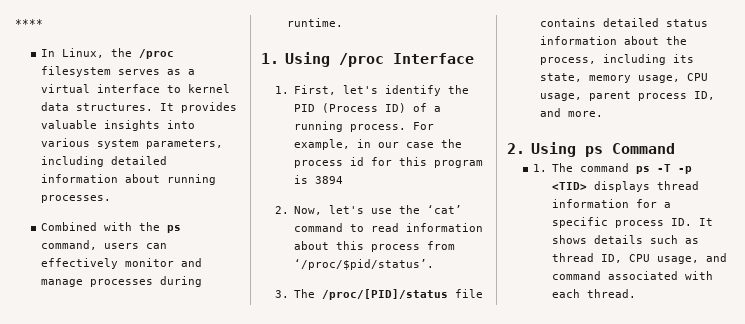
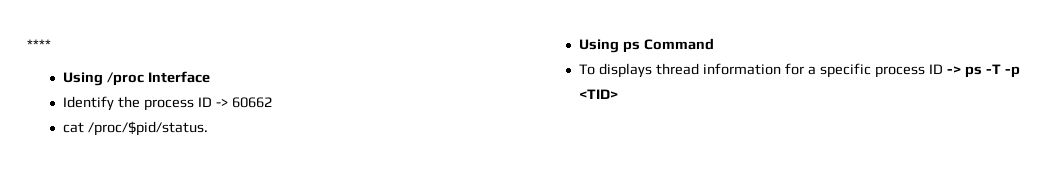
- In Linux, the /proc filesystem serves as a virtual interface to kernel data structures. It provides valuable insights into various system parameters, including detailed information about running processes.
- Combined with the ps command, users can effectively monitor and manage processes during runtime.
- 1. Using /proc Interface
- 1. First, let's identify the PID (Process ID) of a running process. For example, in our case the process id for this program is 3894
- 2. Now, let's use the ‘cat’ command to read information about this process from ‘/proc/$pid/status’.
- 3. The /proc/[PID]/status file contains detailed status information about the process, including its state, memory usage, CPU usage, parent process ID, and more.
- 2. Using ps Command
- 1. The command ps -T -p <TID> displays thread information for a specific process ID. It shows details such as thread ID, CPU usage, and command associated with each thread.
+ Using /proc Interface
+ Identify the process ID -> 60662
+ cat /proc/$pid/status.
+ Using ps Command
+ To displays thread information for a specific process ID -> ps -T -p <TID>

